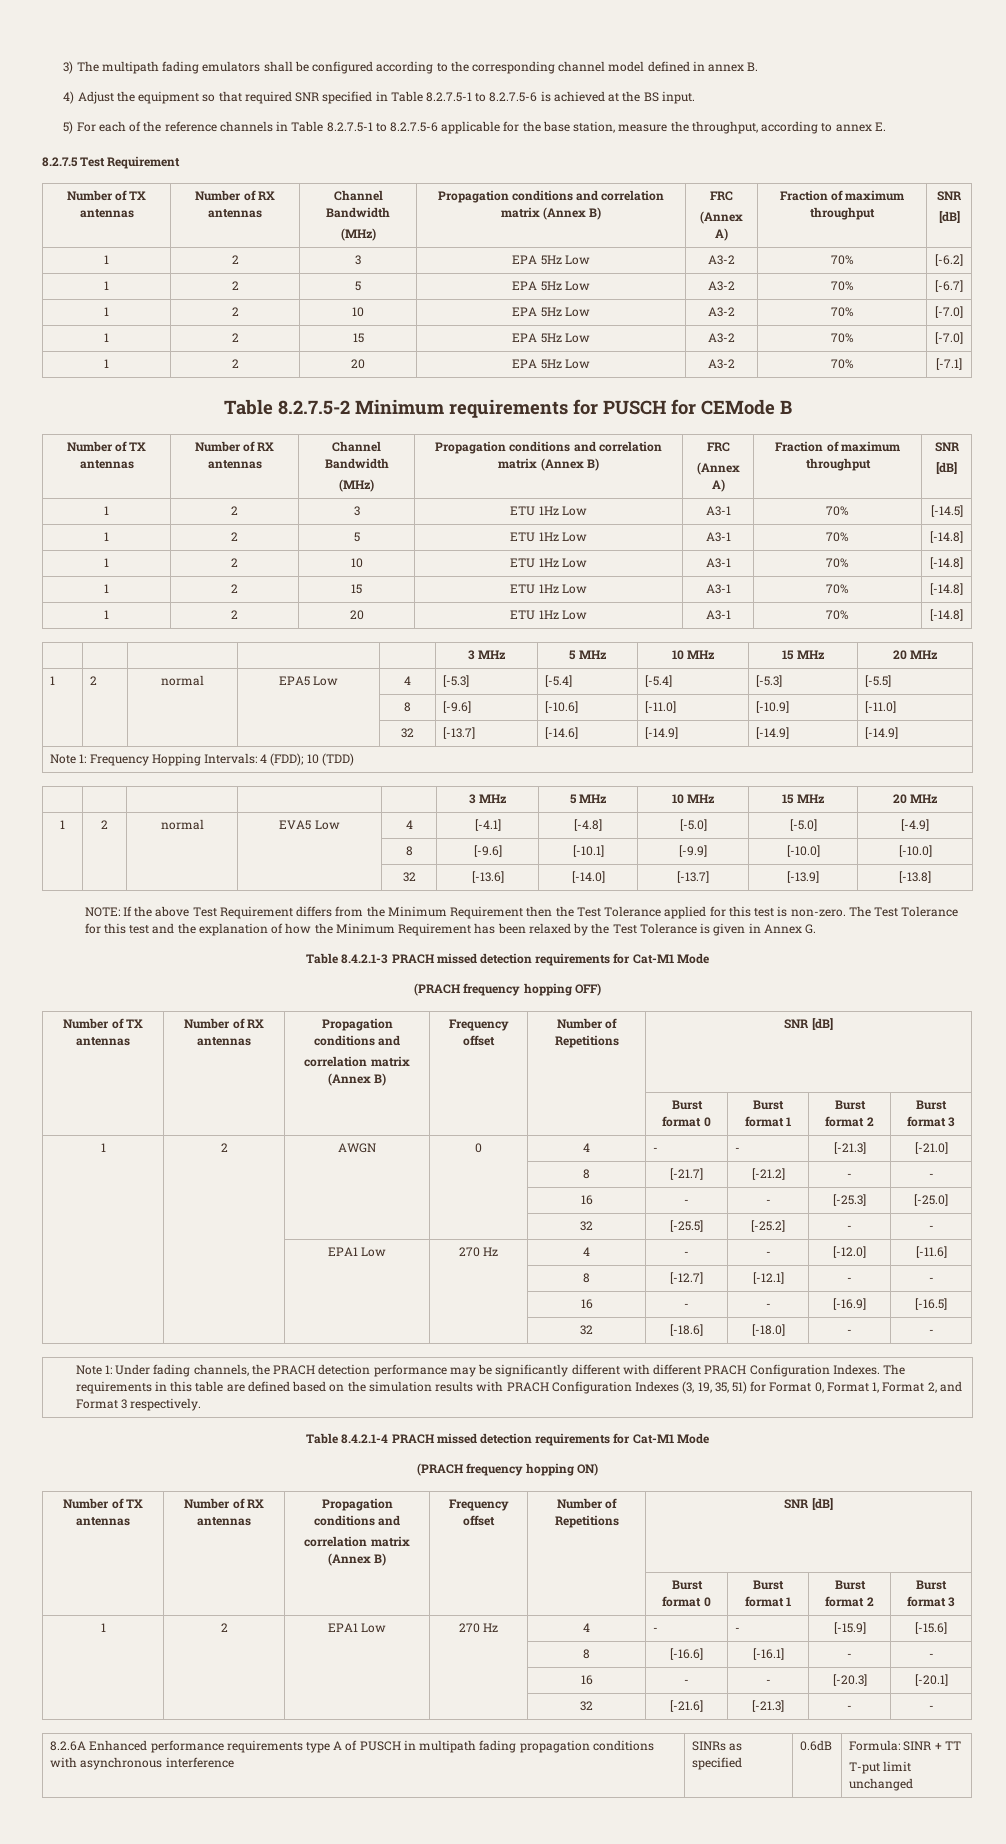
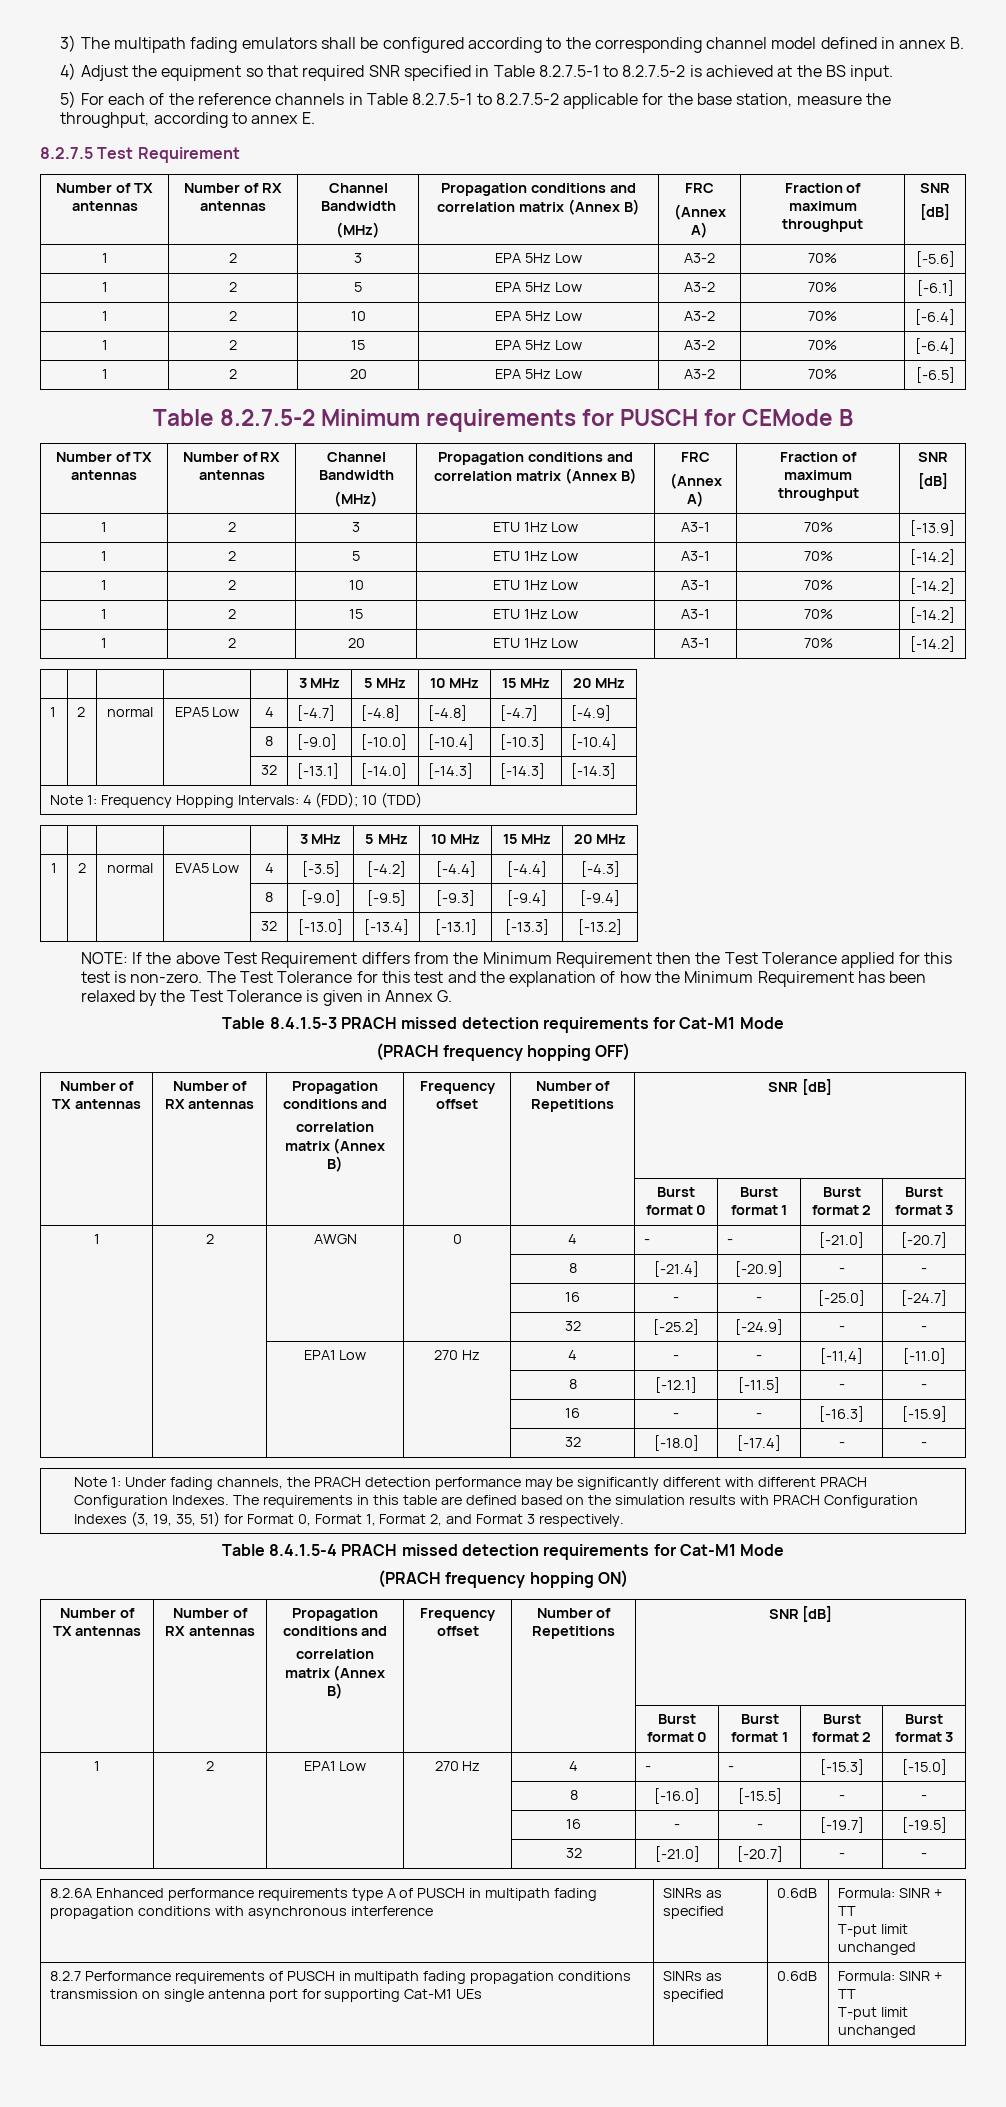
- 4) Adjust the equipment so that required SNR specified in Table 8.2.7.5-1 to 8.2.7.5-6 is achieved at the BS input.
+ 4) Adjust the equipment so that required SNR specified in Table 8.2.7.5-1 to 8.2.7.5-2 is achieved at the BS input.
- 5) For each of the reference channels in Table 8.2.7.5-1 to 8.2.7.5-6 applicable for the base station, measure the throughput, according to annex E.
+ 5) For each of the reference channels in Table 8.2.7.5-1 to 8.2.7.5-2 applicable for the base station, measure the throughput, according to annex E.
- 1 | 2 | 3 | EPA 5Hz Low | A3-2 | 70% | [-6.2]
+ 1 | 2 | 3 | EPA 5Hz Low | A3-2 | 70% | [-5.6]
- 1 | 2 | 5 | EPA 5Hz Low | A3-2 | 70% | [-6.7]
+ 1 | 2 | 5 | EPA 5Hz Low | A3-2 | 70% | [-6.1]
- 1 | 2 | 10 | EPA 5Hz Low | A3-2 | 70% | [-7.0]
+ 1 | 2 | 10 | EPA 5Hz Low | A3-2 | 70% | [-6.4]
- 1 | 2 | 15 | EPA 5Hz Low | A3-2 | 70% | [-7.0]
+ 1 | 2 | 15 | EPA 5Hz Low | A3-2 | 70% | [-6.4]
- 1 | 2 | 20 | EPA 5Hz Low | A3-2 | 70% | [-7.1]
+ 1 | 2 | 20 | EPA 5Hz Low | A3-2 | 70% | [-6.5]
- 1 | 2 | 3 | ETU 1Hz Low | A3-1 | 70% | [-14.5]
+ 1 | 2 | 3 | ETU 1Hz Low | A3-1 | 70% | [-13.9]
- 1 | 2 | 5 | ETU 1Hz Low | A3-1 | 70% | [-14.8]
+ 1 | 2 | 5 | ETU 1Hz Low | A3-1 | 70% | [-14.2]
- 1 | 2 | 10 | ETU 1Hz Low | A3-1 | 70% | [-14.8]
+ 1 | 2 | 10 | ETU 1Hz Low | A3-1 | 70% | [-14.2]
- 1 | 2 | 15 | ETU 1Hz Low | A3-1 | 70% | [-14.8]
+ 1 | 2 | 15 | ETU 1Hz Low | A3-1 | 70% | [-14.2]
- 1 | 2 | 20 | ETU 1Hz Low | A3-1 | 70% | [-14.8]
+ 1 | 2 | 20 | ETU 1Hz Low | A3-1 | 70% | [-14.2]
- 1 | 2 | normal | EPA5 Low | 4 | [-5.3] | [-5.4] | [-5.4] | [-5.3] | [-5.5]
- | | | | 8 | [-9.6] | [-10.6] | [-11.0] | [-10.9] | [-11.0]
- | | | | 32 | [-13.7] | [-14.6] | [-14.9] | [-14.9] | [-14.9]
+ 1 | 2 | normal | EPA5 Low | 4 | [-4.7] | [-4.8] | [-4.8] | [-4.7] | [-4.9]
+ | | | | 8 | [-9.0] | [-10.0] | [-10.4] | [-10.3] | [-10.4]
+ | | | | 32 | [-13.1] | [-14.0] | [-14.3] | [-14.3] | [-14.3]
- 1 | 2 | normal | EVA5 Low | 4 | [-4.1] | [-4.8] | [-5.0] | [-5.0] | [-4.9]
- | | | | 8 | [-9.6] | [-10.1] | [-9.9] | [-10.0] | [-10.0]
- | | | | 32 | [-13.6] | [-14.0] | [-13.7] | [-13.9] | [-13.8]
+ 1 | 2 | normal | EVA5 Low | 4 | [-3.5] | [-4.2] | [-4.4] | [-4.4] | [-4.3]
+ | | | | 8 | [-9.0] | [-9.5] | [-9.3] | [-9.4] | [-9.4]
+ | | | | 32 | [-13.0] | [-13.4] | [-13.1] | [-13.3] | [-13.2]
- Table 8.4.2.1-3 PRACH missed detection requirements for Cat-M1 Mode
+ Table 8.4.1.5-3 PRACH missed detection requirements for Cat-M1 Mode
- 1 | 2 | AWGN | 0 | 4 | - | - | [-21.3] | [-21.0]
- | | | | 8 | [-21.7] | [-21.2] | - | -
- | | | | 16 | - | - | [-25.3] | [-25.0]
- | | | | 32 | [-25.5] | [-25.2] | - | -
+ 1 | 2 | AWGN | 0 | 4 | - | - | [-21.0] | [-20.7]
+ | | | | 8 | [-21.4] | [-20.9] | - | -
+ | | | | 16 | - | - | [-25.0] | [-24.7]
+ | | | | 32 | [-25.2] | [-24.9] | - | -
- | | EPA1 Low | 270 Hz | 4 | - | - | [-12.0] | [-11.6]
- | | | | 8 | [-12.7] | [-12.1] | - | -
- | | | | 16 | - | - | [-16.9] | [-16.5]
- | | | | 32 | [-18.6] | [-18.0] | - | -
+ | | EPA1 Low | 270 Hz | 4 | - | - | [-11,4] | [-11.0]
+ | | | | 8 | [-12.1] | [-11.5] | - | -
+ | | | | 16 | - | - | [-16.3] | [-15.9]
+ | | | | 32 | [-18.0] | [-17.4] | - | -
- Table 8.4.2.1-4 PRACH missed detection requirements for Cat-M1 Mode
+ Table 8.4.1.5-4 PRACH missed detection requirements for Cat-M1 Mode
- 1 | 2 | EPA1 Low | 270 Hz | 4 | - | - | [-15.9] | [-15.6]
- | | | | 8 | [-16.6] | [-16.1] | - | -
- | | | | 16 | - | - | [-20.3] | [-20.1]
- | | | | 32 | [-21.6] | [-21.3] | - | -
+ 1 | 2 | EPA1 Low | 270 Hz | 4 | - | - | [-15.3] | [-15.0]
+ | | | | 8 | [-16.0] | [-15.5] | - | -
+ | | | | 16 | - | - | [-19.7] | [-19.5]
+ | | | | 32 | [-21.0] | [-20.7] | - | -
+ 8.2.7 Performance requirements of PUSCH in multipath fading propagation conditions transmission on single antenna port for supporting Cat-M1 UEs | SINRs as specified | 0.6dB | Formula: SINR + TT
+ T-put limit unchanged

